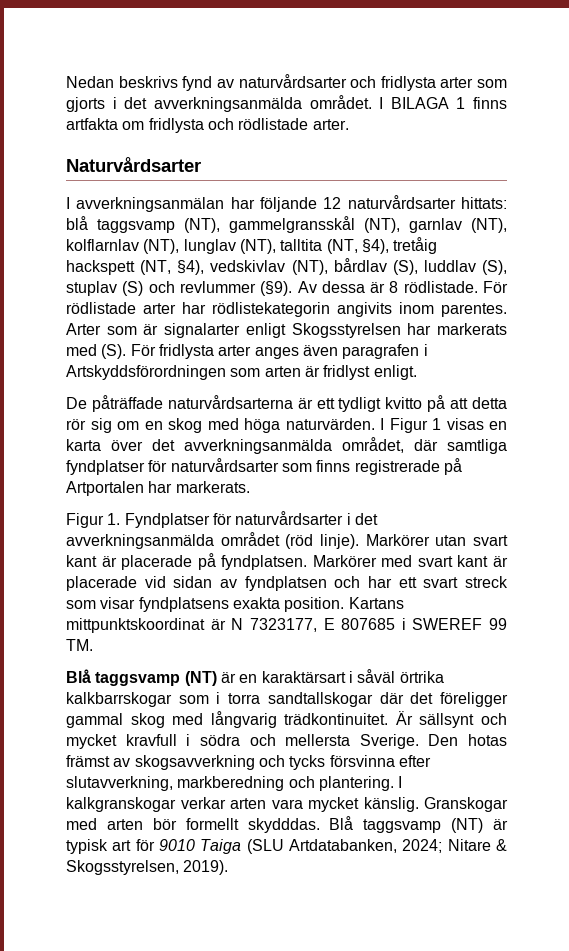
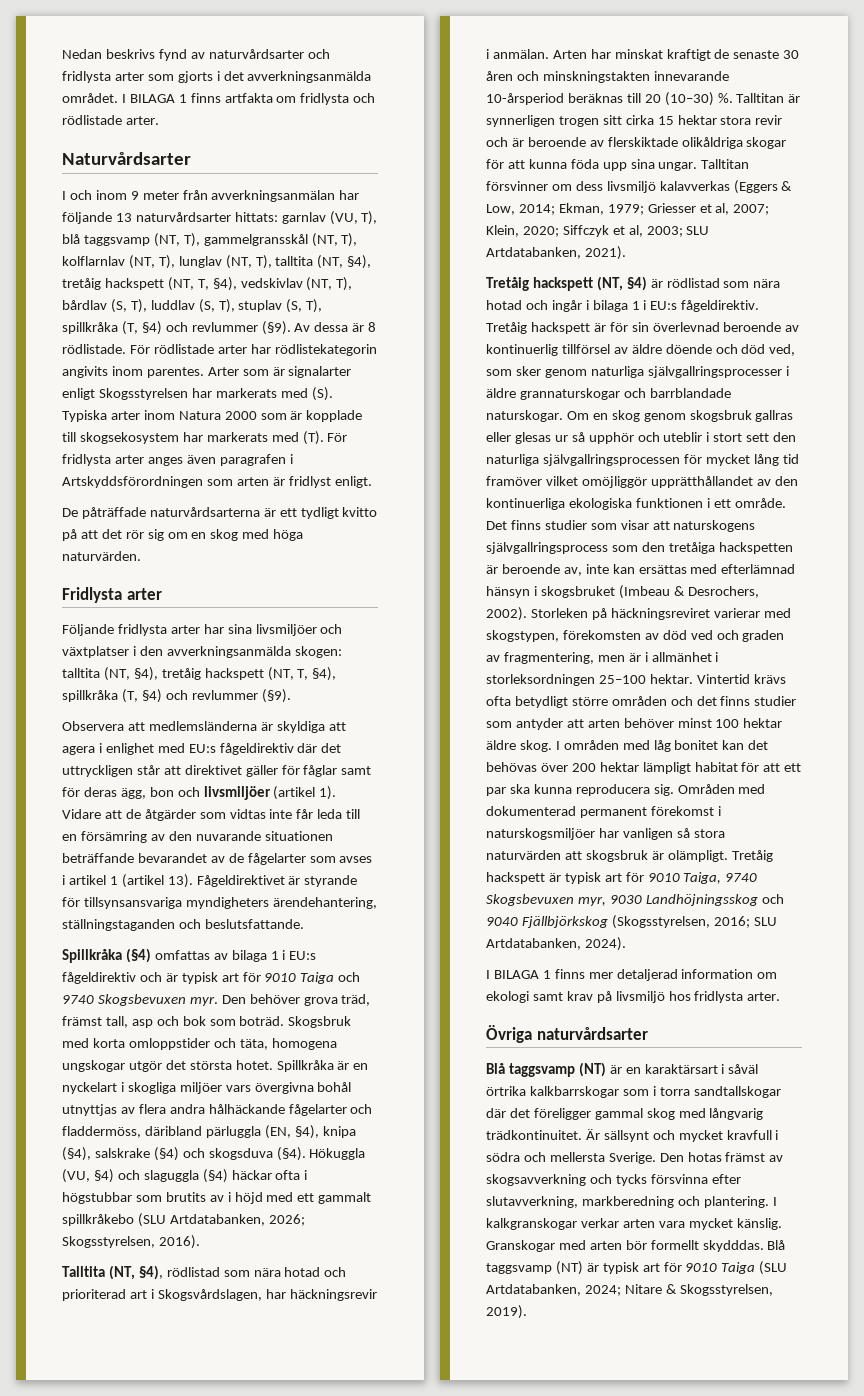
- I avverkningsanmälan har följande 12 naturvårdsarter hittats: blå taggsvamp (NT), gammelgransskål (NT), garnlav (NT), kolflarnlav (NT), lunglav (NT), talltita (NT, §4), tretåig hackspett (NT, §4), vedskivlav (NT), bårdlav (S), luddlav (S), stuplav (S) och revlummer (§9).
+ I och inom 9 meter från avverkningsanmälan har följande 13 naturvårdsarter hittats: garnlav (VU, T), blå taggsvamp (NT, T), gammelgransskål (NT, T), kolflarnlav (NT, T), lunglav (NT, T), talltita (NT, §4), tretåig hackspett (NT, T, §4), vedskivlav (NT, T), bårdlav (S, T), luddlav (S, T), stuplav (S, T), spillkråka (T, §4) och revlummer (§9).
- Arter som är signalarter enligt Skogsstyrelsen har markerats med (S). För fridlysta arter anges även paragrafen i Artskyddsförordningen som arten är fridlyst enligt.
+ Arter som är signalarter enligt Skogsstyrelsen har markerats med (S). Typiska arter inom Natura 2000 som är kopplade till skogsekosystem har markerats med (T). För fridlysta arter anges även paragrafen i Artskyddsförordningen som arten är fridlyst enligt.
- De påträffade naturvårdsarterna är ett tydligt kvitto på att detta rör sig om en skog med höga naturvärden. I Figur 1 visas en karta över det avverkningsanmälda området, där samtliga fyndplatser för naturvårdsarter som finns registrerade på Artportalen har markerats.
- Figur 1. Fyndplatser för naturvårdsarter i det avverkningsanmälda området (röd linje). Markörer utan svart kant är placerade på fyndplatsen. Markörer med svart kant är placerade vid sidan av fyndplatsen och har ett svart streck som visar fyndplatsens exakta position. Kartans mittpunktskoordinat är N 7323177, E 807685 i SWEREF 99 TM.
+ De påträffade naturvårdsarterna är ett tydligt kvitto på att det rör sig om en skog med höga naturvärden.
+ Fridlysta arter
+ Följande fridlysta arter har sina livsmiljöer och växtplatser i den avverkningsanmälda skogen: talltita (NT, §4), tretåig hackspett (NT, T, §4), spillkråka (T, §4) och revlummer (§9).
+ Observera att medlemsländerna är skyldiga att agera i enlighet med EU:s fågeldirektiv där det uttryckligen står att direktivet gäller för fåglar samt för deras ägg, bon och livsmiljöer (artikel 1). Vidare att de åtgärder som vidtas inte får leda till en försämring av den nuvarande situationen beträffande bevarandet av de fågelarter som avses i artikel 1 (artikel 13). Fågeldirektivet är styrande för tillsynsansvariga myndigheters ärendehantering, ställningstaganden och beslutsfattande.
+ Spillkråka (§4) omfattas av bilaga 1 i EU:s fågeldirektiv och är typisk art för 9010 Taiga och 9740 Skogsbevuxen myr. Den behöver grova träd, främst tall, asp och bok som boträd. Skogsbruk med korta omloppstider och täta, homogena ungskogar utgör det största hotet. Spillkråka är en nyckelart i skogliga miljöer vars övergivna bohål utnyttjas av flera andra hålhäckande fågelarter och fladdermöss, däribland pärluggla (EN, §4), knipa (§4), salskrake (§4) och skogsduva (§4). Hökuggla (VU, §4) och slaguggla (§4) häckar ofta i högstubbar som brutits av i höjd med ett gammalt spillkråkebo (SLU Artdatabanken, 2026; Skogsstyrelsen, 2016).
+ Talltita (NT, §4), rödlistad som nära hotad och prioriterad art i Skogsvårdslagen, har häckningsrevir i anmälan. Arten har minskat kraftigt de senaste 30 åren och minskningstakten innevarande 10-årsperiod beräknas till 20 (10–30) %. Talltitan är synnerligen trogen sitt cirka 15 hektar stora revir och är beroende av flerskiktade olikåldriga skogar för att kunna föda upp sina ungar. Talltitan försvinner om dess livsmiljö kalavverkas (Eggers & Low, 2014; Ekman, 1979; Griesser et al, 2007; Klein, 2020; Siffczyk et al, 2003; SLU Artdatabanken, 2021).
+ Tretåig hackspett (NT, §4) är rödlistad som nära hotad och ingår i bilaga 1 i EU:s fågeldirektiv. Tretåig hackspett är för sin överlevnad beroende av kontinuerlig tillförsel av äldre döende och död ved, som sker genom naturliga självgallringsprocesser i äldre grannaturskogar och barrblandade naturskogar. Om en skog genom skogsbruk gallras eller glesas ur så upphör och uteblir i stort sett den naturliga självgallringsprocessen för mycket lång tid framöver vilket omöjliggör upprätthållandet av den kontinuerliga ekologiska funktionen i ett område. Det finns studier som visar att naturskogens självgallringsprocess som den tretåiga hackspetten är beroende av, inte kan ersättas med efterlämnad hänsyn i skogsbruket (Imbeau & Desrochers, 2002). Storleken på häckningsreviret varierar med skogstypen, förekomsten av död ved och graden av fragmentering, men är i allmänhet i storleksordningen 25–100 hektar. Vintertid krävs ofta betydligt större områden och det finns studier som antyder att arten behöver minst 100 hektar äldre skog. I områden med låg bonitet kan det behövas över 200 hektar lämpligt habitat för att ett par ska kunna reproducera sig. Områden med dokumenterad permanent förekomst i naturskogsmiljöer har vanligen så stora naturvärden att skogsbruk är olämpligt. Tretåig hackspett är typisk art för 9010 Taiga, 9740 Skogsbevuxen myr, 9030 Landhöjningsskog och 9040 Fjällbjörkskog (Skogsstyrelsen, 2016; SLU Artdatabanken, 2024).
+ I BILAGA 1 finns mer detaljerad information om ekologi samt krav på livsmiljö hos fridlysta arter.
+ Övriga naturvårdsarter

